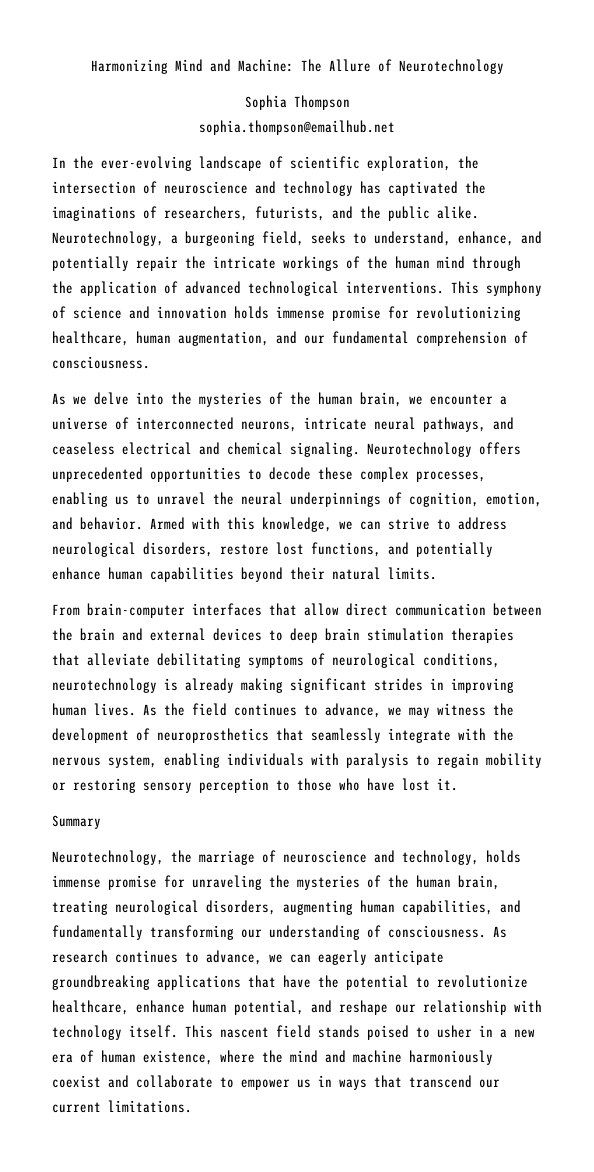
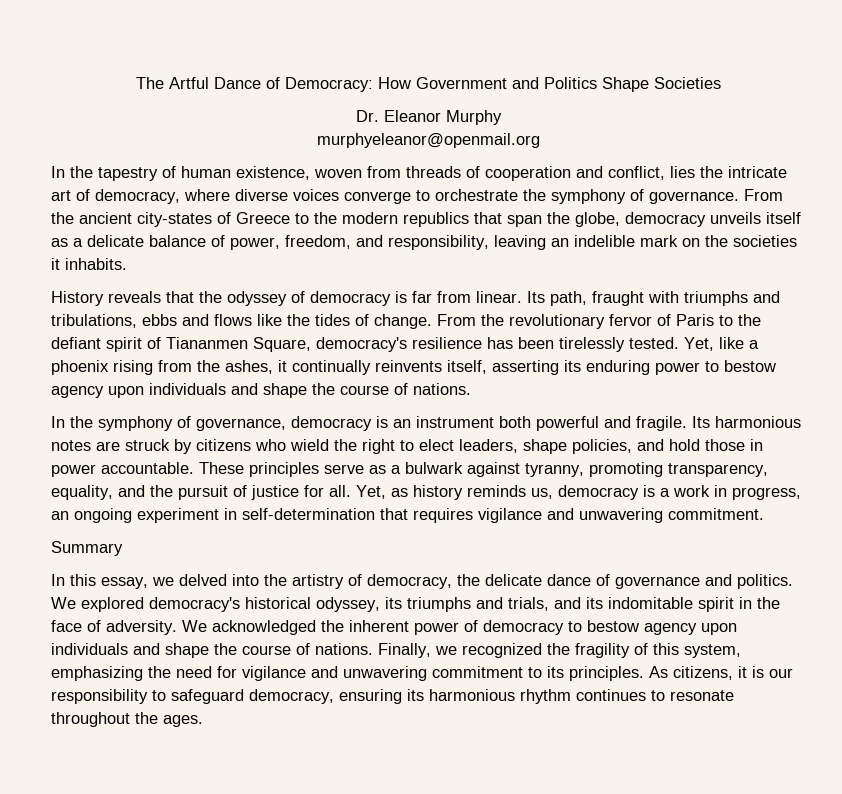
- Harmonizing Mind and Machine: The Allure of Neurotechnology
- Sophia Thompson
- sophia.thompson@emailhub.net
- In the ever-evolving landscape of scientific exploration, the intersection of neuroscience and technology has captivated the imaginations of researchers, futurists, and the public alike. Neurotechnology, a burgeoning field, seeks to understand, enhance, and potentially repair the intricate workings of the human mind through the application of advanced technological interventions. This symphony of science and innovation holds immense promise for revolutionizing healthcare, human augmentation, and our fundamental comprehension of consciousness.
- As we delve into the mysteries of the human brain, we encounter a universe of interconnected neurons, intricate neural pathways, and ceaseless electrical and chemical signaling. Neurotechnology offers unprecedented opportunities to decode these complex processes, enabling us to unravel the neural underpinnings of cognition, emotion, and behavior. Armed with this knowledge, we can strive to address neurological disorders, restore lost functions, and potentially enhance human capabilities beyond their natural limits.
- From brain-computer interfaces that allow direct communication between the brain and external devices to deep brain stimulation therapies that alleviate debilitating symptoms of neurological conditions, neurotechnology is already making significant strides in improving human lives. As the field continues to advance, we may witness the development of neuroprosthetics that seamlessly integrate with the nervous system, enabling individuals with paralysis to regain mobility or restoring sensory perception to those who have lost it.
+ The Artful Dance of Democracy: How Government and Politics Shape Societies
+ Dr. Eleanor Murphy
+ murphyeleanor@openmail.org
+ In the tapestry of human existence, woven from threads of cooperation and conflict, lies the intricate art of democracy, where diverse voices converge to orchestrate the symphony of governance. From the ancient city-states of Greece to the modern republics that span the globe, democracy unveils itself as a delicate balance of power, freedom, and responsibility, leaving an indelible mark on the societies it inhabits.
+ History reveals that the odyssey of democracy is far from linear. Its path, fraught with triumphs and tribulations, ebbs and flows like the tides of change. From the revolutionary fervor of Paris to the defiant spirit of Tiananmen Square, democracy's resilience has been tirelessly tested. Yet, like a phoenix rising from the ashes, it continually reinvents itself, asserting its enduring power to bestow agency upon individuals and shape the course of nations.
+ In the symphony of governance, democracy is an instrument both powerful and fragile. Its harmonious notes are struck by citizens who wield the right to elect leaders, shape policies, and hold those in power accountable. These principles serve as a bulwark against tyranny, promoting transparency, equality, and the pursuit of justice for all. Yet, as history reminds us, democracy is a work in progress, an ongoing experiment in self-determination that requires vigilance and unwavering commitment.
  Summary
- Neurotechnology, the marriage of neuroscience and technology, holds immense promise for unraveling the mysteries of the human brain, treating neurological disorders, augmenting human capabilities, and fundamentally transforming our understanding of consciousness. As research continues to advance, we can eagerly anticipate groundbreaking applications that have the potential to revolutionize healthcare, enhance human potential, and reshape our relationship with technology itself. This nascent field stands poised to usher in a new era of human existence, where the mind and machine harmoniously coexist and collaborate to empower us in ways that transcend our current limitations.
+ In this essay, we delved into the artistry of democracy, the delicate dance of governance and politics. We explored democracy's historical odyssey, its triumphs and trials, and its indomitable spirit in the face of adversity. We acknowledged the inherent power of democracy to bestow agency upon individuals and shape the course of nations. Finally, we recognized the fragility of this system, emphasizing the need for vigilance and unwavering commitment to its principles. As citizens, it is our responsibility to safeguard democracy, ensuring its harmonious rhythm continues to resonate throughout the ages.

